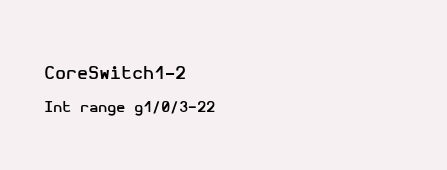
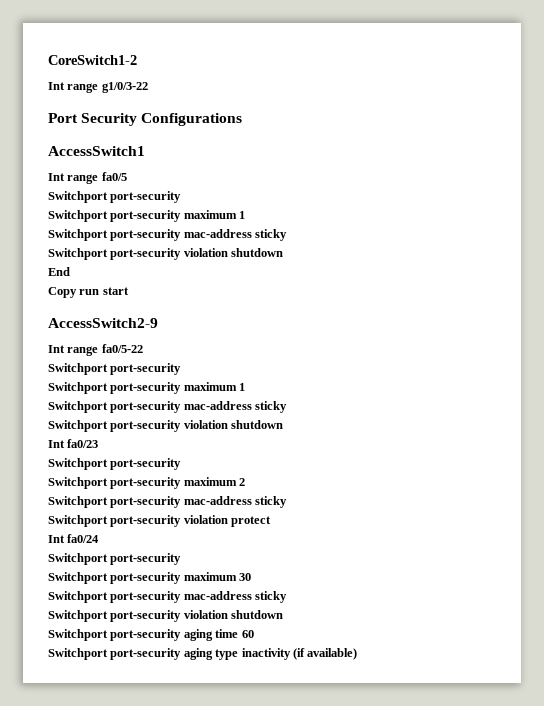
+ Port Security Configurations
+ AccessSwitch1
+ Int range fa0/5
+ Switchport port-security
+ Switchport port-security maximum 1
+ Switchport port-security mac-address sticky
+ Switchport port-security violation shutdown
+ End
+ Copy run start
+ AccessSwitch2-9
+ Int range fa0/5-22
+ Switchport port-security
+ Switchport port-security maximum 1
+ Switchport port-security mac-address sticky
+ Switchport port-security violation shutdown
+ Int fa0/23
+ Switchport port-security
+ Switchport port-security maximum 2
+ Switchport port-security mac-address sticky
+ Switchport port-security violation protect
+ Int fa0/24
+ Switchport port-security
+ Switchport port-security maximum 30
+ Switchport port-security mac-address sticky
+ Switchport port-security violation shutdown
+ Switchport port-security aging time 60
+ Switchport port-security aging type inactivity (if available)

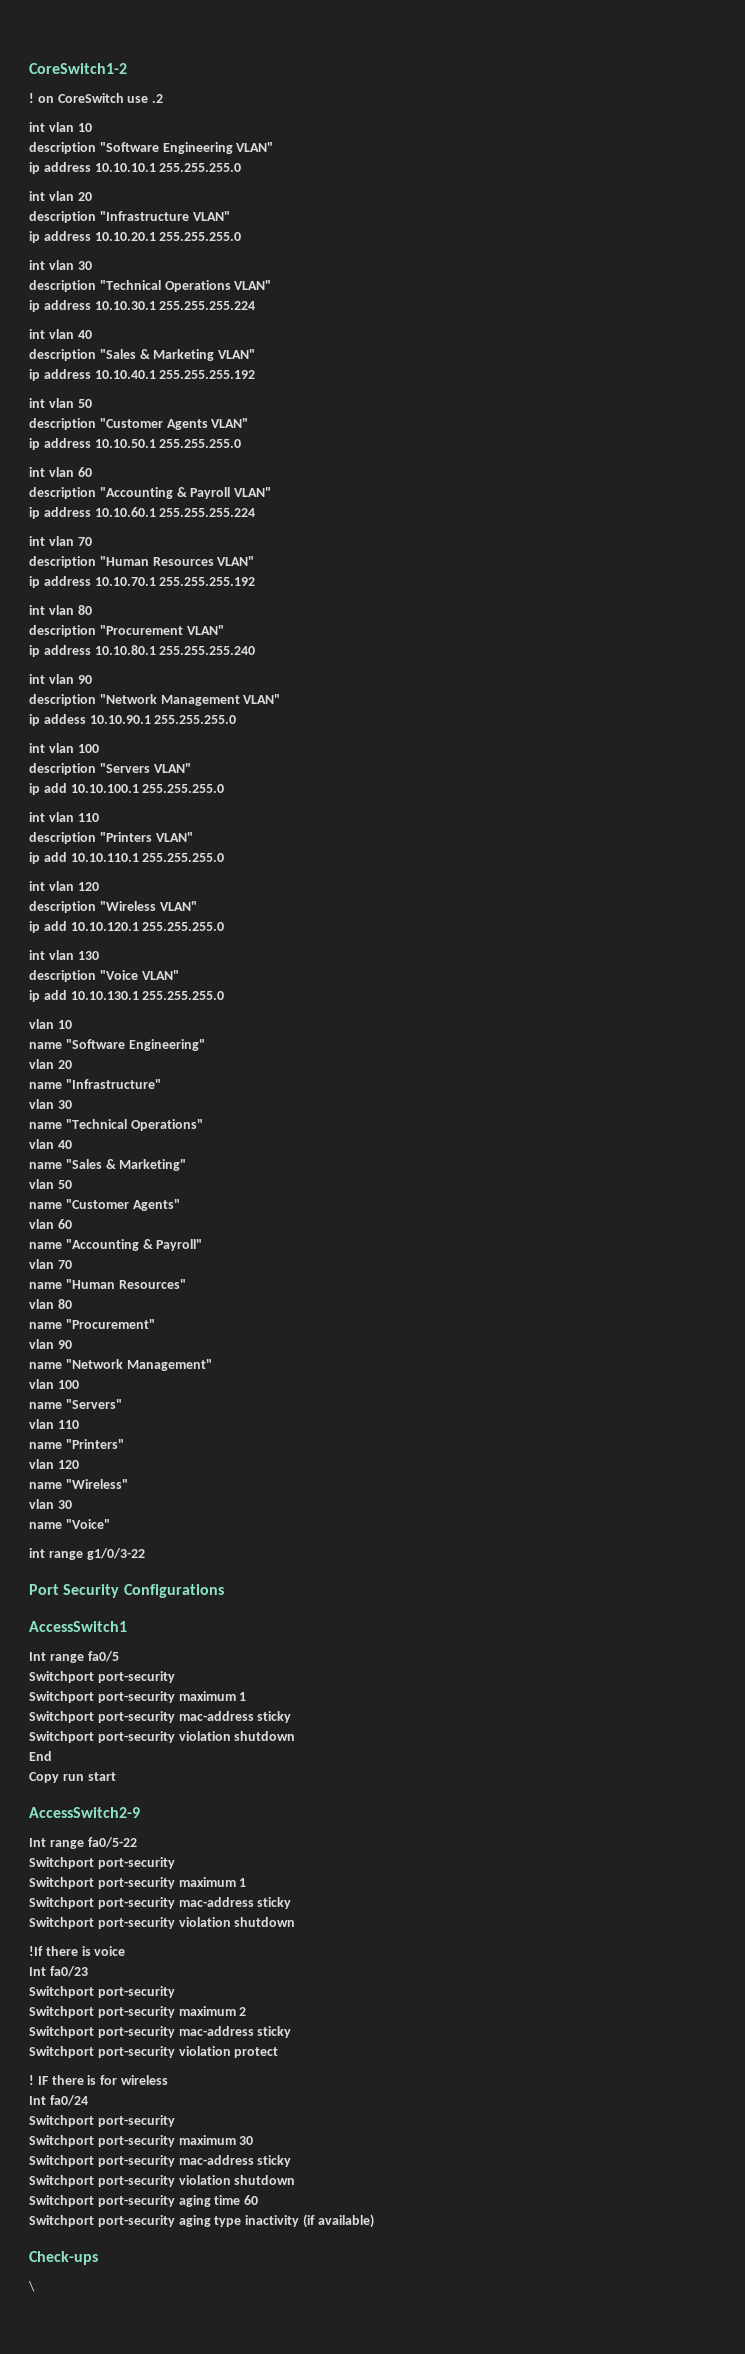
- Int range g1/0/3-22
+ ! on CoreSwitch use .2
+ int vlan 10
+ description "Software Engineering VLAN"
+ ip address 10.10.10.1 255.255.255.0
+ int vlan 20
+ description "Infrastructure VLAN"
+ ip address 10.10.20.1 255.255.255.0
+ int vlan 30
+ description "Technical Operations VLAN"
+ ip address 10.10.30.1 255.255.255.224
+ int vlan 40
+ description "Sales & Marketing VLAN"
+ ip address 10.10.40.1 255.255.255.192
+ int vlan 50
+ description "Customer Agents VLAN"
+ ip address 10.10.50.1 255.255.255.0
+ int vlan 60
+ description "Accounting & Payroll VLAN"
+ ip address 10.10.60.1 255.255.255.224
+ int vlan 70
+ description "Human Resources VLAN"
+ ip address 10.10.70.1 255.255.255.192
+ int vlan 80
+ description "Procurement VLAN"
+ ip address 10.10.80.1 255.255.255.240
+ int vlan 90
+ description "Network Management VLAN"
+ ip addess 10.10.90.1 255.255.255.0
+ int vlan 100
+ description "Servers VLAN"
+ ip add 10.10.100.1 255.255.255.0
+ int vlan 110
+ description "Printers VLAN"
+ ip add 10.10.110.1 255.255.255.0
+ int vlan 120
+ description "Wireless VLAN"
+ ip add 10.10.120.1 255.255.255.0
+ int vlan 130
+ description "Voice VLAN"
+ ip add 10.10.130.1 255.255.255.0
+ vlan 10
+ name "Software Engineering"
+ vlan 20
+ name "Infrastructure"
+ vlan 30
+ name "Technical Operations"
+ vlan 40
+ name "Sales & Marketing"
+ vlan 50
+ name "Customer Agents"
+ vlan 60
+ name "Accounting & Payroll"
+ vlan 70
+ name "Human Resources"
+ vlan 80
+ name "Procurement"
+ vlan 90
+ name "Network Management"
+ vlan 100
+ name "Servers"
+ vlan 110
+ name "Printers"
+ vlan 120
+ name "Wireless"
+ vlan 30
+ name "Voice"
+ int range g1/0/3-22
+ !If there is voice
+ ! IF there is for wireless
+ Check-ups
+ \

